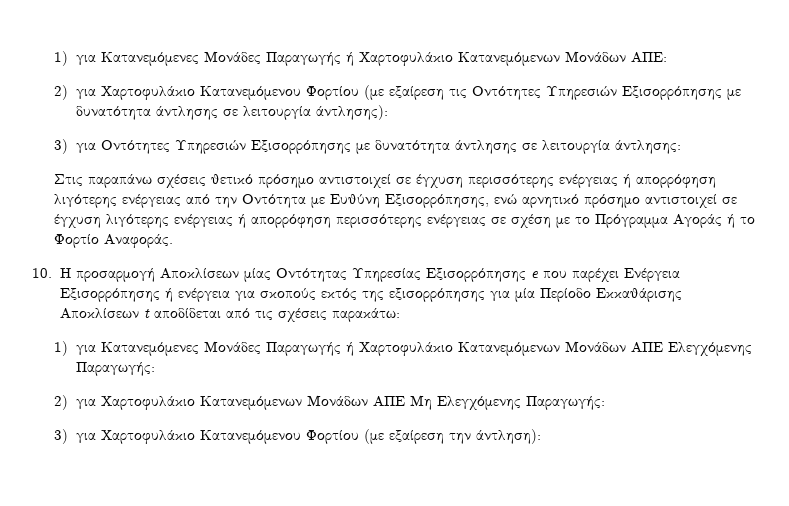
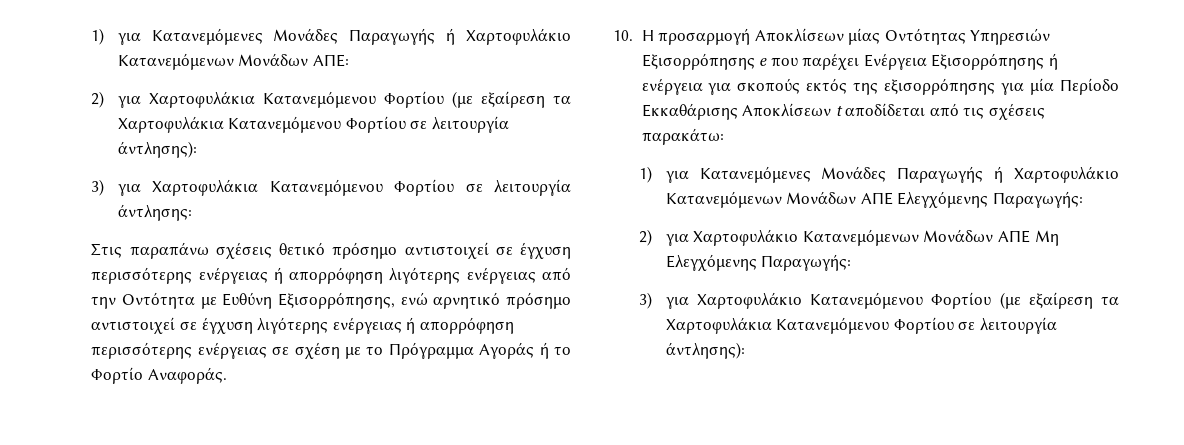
- 2) για Χαρτοφυλάκιο Κατανεμόμενου Φορτίου (με εξαίρεση τις Οντότητες Υπηρεσιών Εξισορρόπησης με δυνατότητα άντλησης σε λειτουργία άντλησης):
+ 2) για Χαρτοφυλάκια Κατανεμόμενου Φορτίου (με εξαίρεση τα Χαρτοφυλάκια Κατανεμόμενου Φορτίου σε λειτουργία άντλησης):
- 3) για Οντότητες Υπηρεσιών Εξισορρόπησης με δυνατότητα άντλησης σε λειτουργία άντλησης:
+ 3) για Χαρτοφυλάκια Κατανεμόμενου Φορτίου σε λειτουργία άντλησης:
- 10. Η προσαρμογή Αποκλίσεων μίας Οντότητας Υπηρεσίας Εξισορρόπησης e που παρέχει Ενέργεια Εξισορρόπησης ή ενέργεια για σκοπούς εκτός της εξισορρόπησης για μία Περίοδο Εκκαθάρισης Αποκλίσεων t αποδίδεται από τις σχέσεις παρακάτω:
+ 10. Η προσαρμογή Αποκλίσεων μίας Οντότητας Υπηρεσιών Εξισορρόπησης e που παρέχει Ενέργεια Εξισορρόπησης ή ενέργεια για σκοπούς εκτός της εξισορρόπησης για μία Περίοδο Εκκαθάρισης Αποκλίσεων t αποδίδεται από τις σχέσεις παρακάτω:
- 3) για Χαρτοφυλάκιο Κατανεμόμενου Φορτίου (με εξαίρεση την άντληση):
+ 3) για Χαρτοφυλάκιο Κατανεμόμενου Φορτίου (με εξαίρεση τα Χαρτοφυλάκια Κατανεμόμενου Φορτίου σε λειτουργία άντλησης):

